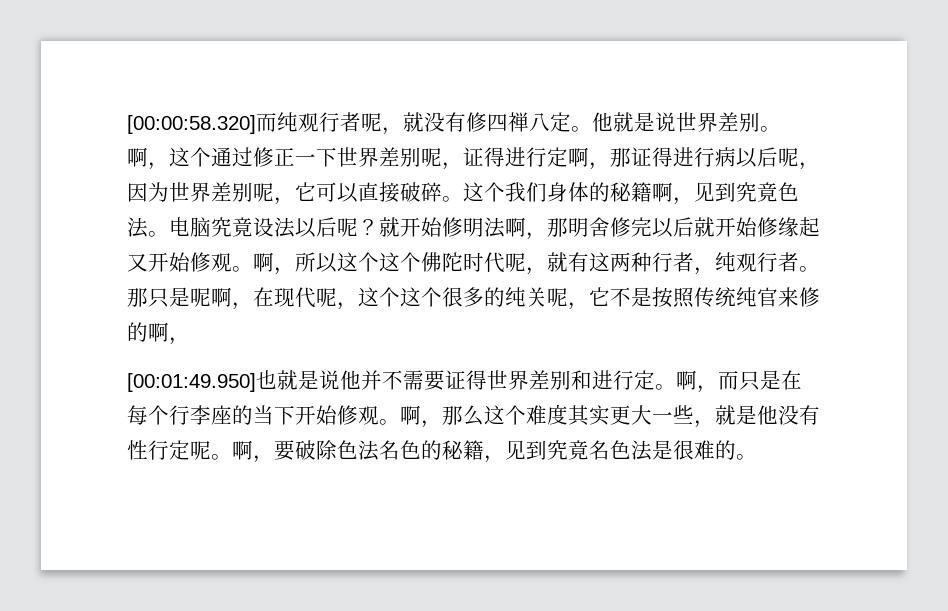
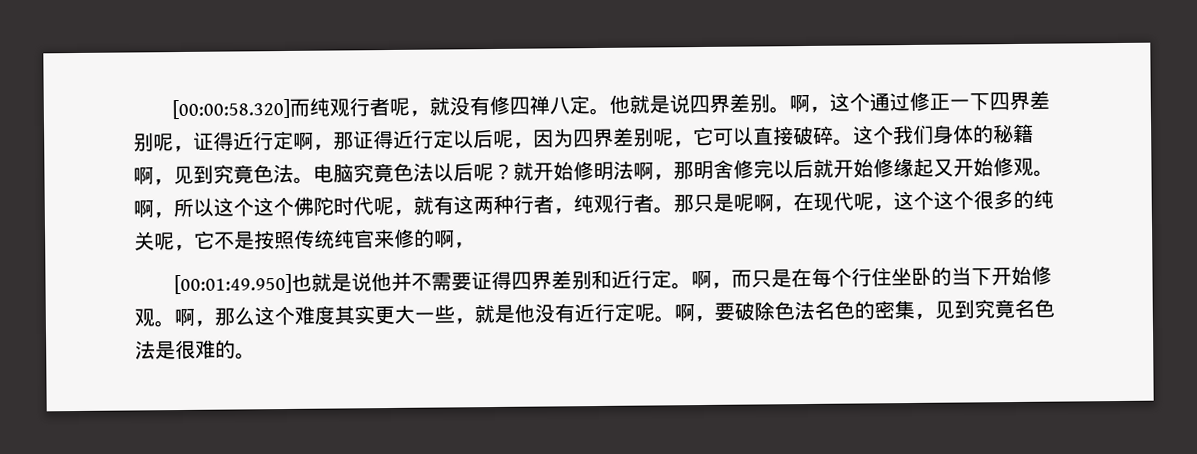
- 他就是说世界差别。
+ 他就是说四界差别。
- 啊，这个通过修正一下世界差别呢，证得进行定啊，那证得进行病以后呢，因为世界差别呢，它可以直接破碎。
+ 啊，这个通过修正一下四界差别呢，证得近行定啊，那证得近行定以后呢，因为四界差别呢，它可以直接破碎。
- 电脑究竟设法以后呢？
+ 电脑究竟色法以后呢？
- [00:01:49.950]也就是说他并不需要证得世界差别和进行定。
+ [00:01:49.950]也就是说他并不需要证得四界差别和近行定。
- 啊，而只是在每个行李座的当下开始修观。
+ 啊，而只是在每个行住坐卧的当下开始修观。
- 啊，那么这个难度其实更大一些，就是他没有性行定呢。
+ 啊，那么这个难度其实更大一些，就是他没有近行定呢。
- 啊，要破除色法名色的秘籍，见到究竟名色法是很难的。
+ 啊，要破除色法名色的密集，见到究竟名色法是很难的。

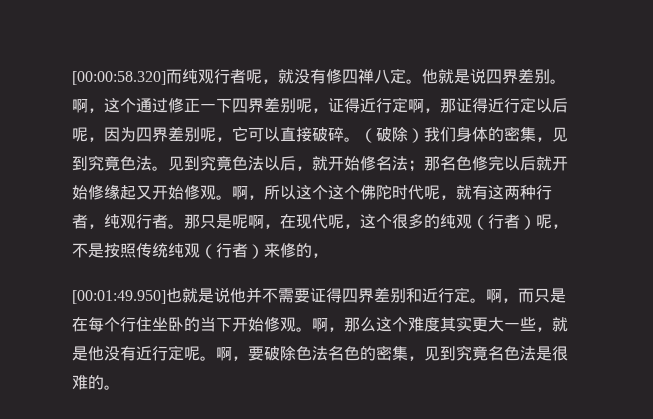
- 这个我们身体的秘籍啊，见到究竟色法。
+ （破除）我们身体的密集，见到究竟色法。
- 电脑究竟色法以后呢？就开始修明法啊，那明舍修完以后就开始修缘起又开始修观。
+ 见到究竟色法以后，就开始修名法；那名色修完以后就开始修缘起又开始修观。
- 那只是呢啊，在现代呢，这个这个很多的纯关呢，它不是按照传统纯官来修的啊，
+ 那只是呢啊，在现代呢，这个很多的纯观（行者）呢，不是按照传统纯观（行者）来修的，

